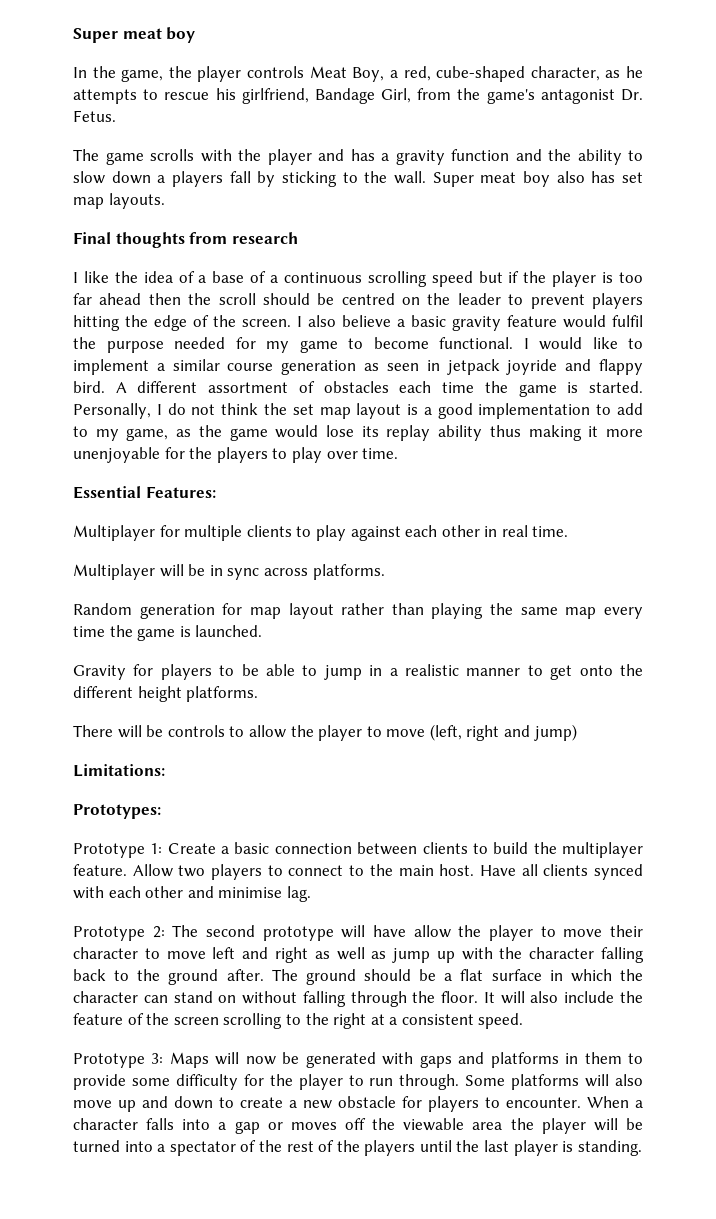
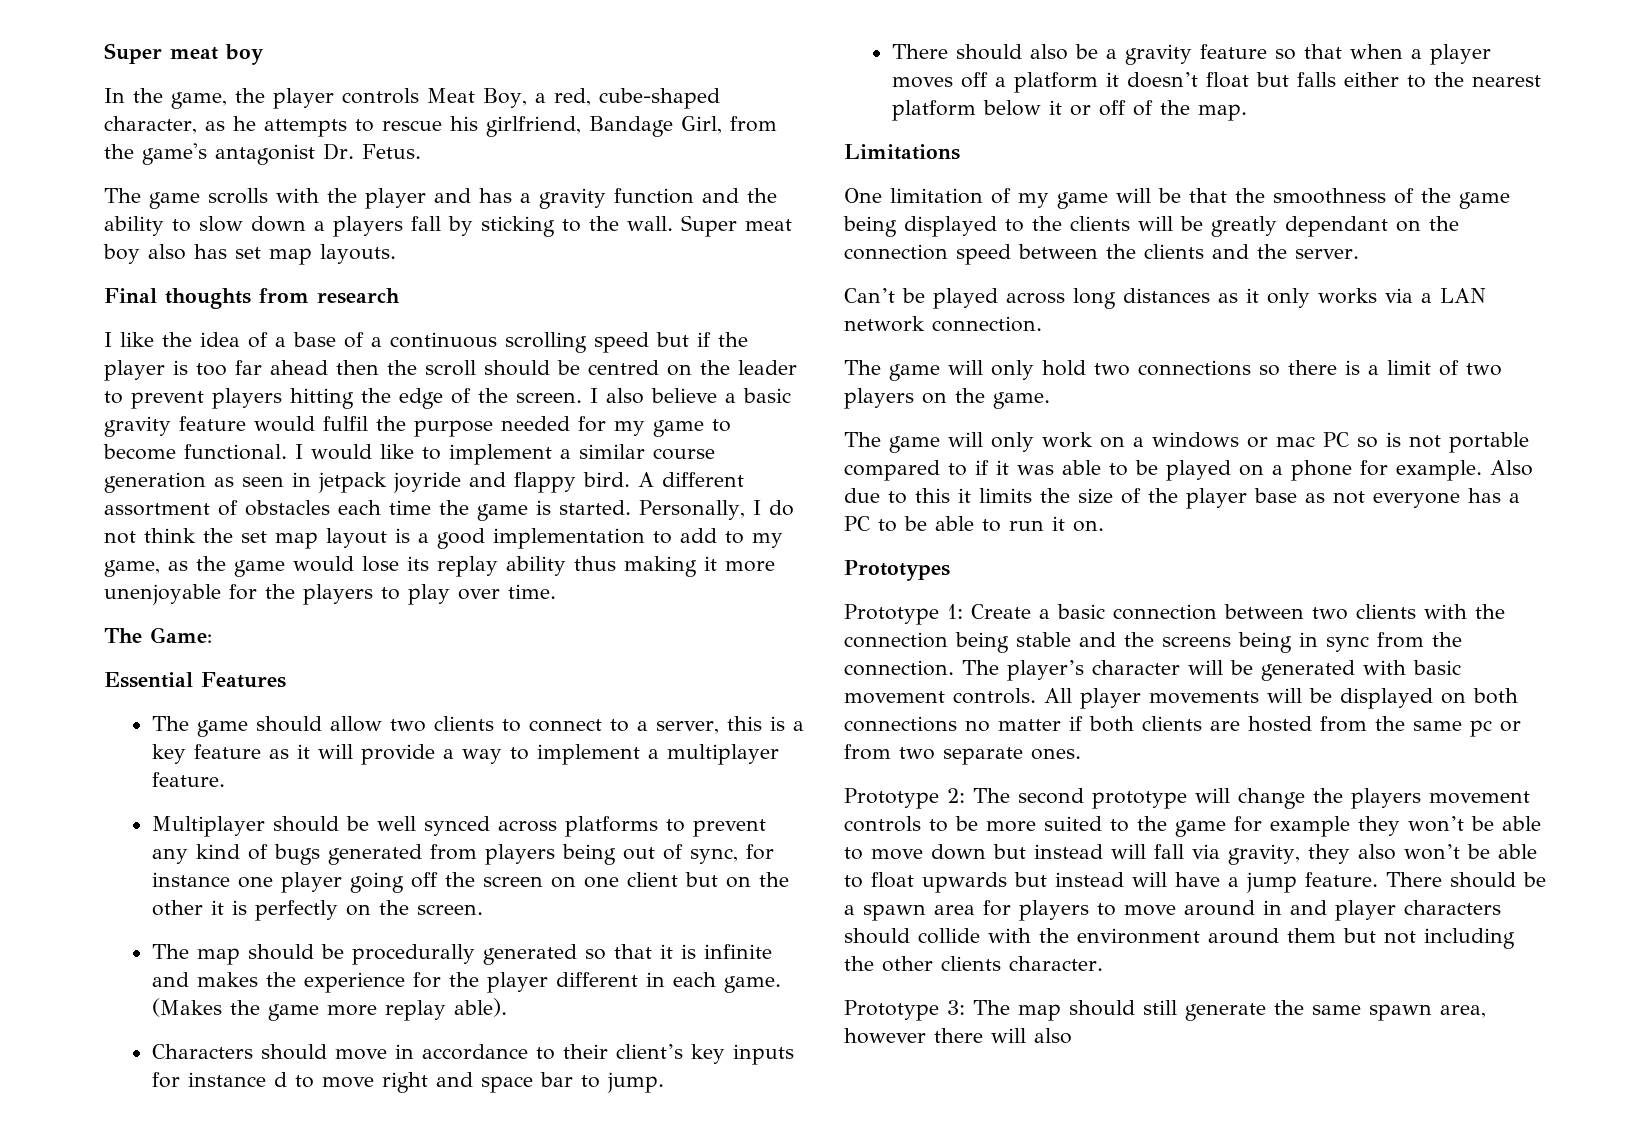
+ The Game:
- Essential Features:
- Multiplayer for multiple clients to play against each other in real time.
- Multiplayer will be in sync across platforms.
- Random generation for map layout rather than playing the same map every time the game is launched.
- Gravity for players to be able to jump in a realistic manner to get onto the different height platforms.
- There will be controls to allow the player to move (left, right and jump)
- Limitations:
- Prototypes:
+ Essential Features
+ The game should allow two clients to connect to a server, this is a key feature as it will provide a way to implement a multiplayer feature.
+ Multiplayer should be well synced across platforms to prevent any kind of bugs generated from players being out of sync, for instance one player going off the screen on one client but on the other it is perfectly on the screen.
+ The map should be procedurally generated so that it is infinite and makes the experience for the player different in each game. (Makes the game more replay able).
+ Characters should move in accordance to their client’s key inputs for instance d to move right and space bar to jump.
+ There should also be a gravity feature so that when a player moves off a platform it doesn’t float but falls either to the nearest platform below it or off of the map.
+ Limitations
+ One limitation of my game will be that the smoothness of the game being displayed to the clients will be greatly dependant on the connection speed between the clients and the server.
+ Can’t be played across long distances as it only works via a LAN network connection.
+ The game will only hold two connections so there is a limit of two players on the game.
+ The game will only work on a windows or mac PC so is not portable compared to if it was able to be played on a phone for example. Also due to this it limits the size of the player base as not everyone has a PC to be able to run it on.
+ Prototypes
- Prototype 1: Create a basic connection between clients to build the multiplayer feature. Allow two players to connect to the main host. Have all clients synced with each other and minimise lag.
+ Prototype 1: Create a basic connection between two clients with the connection being stable and the screens being in sync from the connection. The player’s character will be generated with basic movement controls. All player movements will be displayed on both connections no matter if both clients are hosted from the same pc or from two separate ones.
- Prototype 2: The second prototype will have allow the player to move their character to move left and right as well as jump up with the character falling back to the ground after. The ground should be a flat surface in which the character can stand on without falling through the floor. It will also include the feature of the screen scrolling to the right at a consistent speed.
- Prototype 3: Maps will now be generated with gaps and platforms in them to provide some difficulty for the player to run through. Some platforms will also move up and down to create a new obstacle for players to encounter. When a character falls into a gap or moves off the viewable area the player will be turned into a spectator of the rest of the players until the last player is standing.
+ Prototype 2: The second prototype will change the players movement controls to be more suited to the game for example they won’t be able to move down but instead will fall via gravity, they also won’t be able to float upwards but instead will have a jump feature. There should be a spawn area for players to move around in and player characters should collide with the environment around them but not including the other clients character.
+ Prototype 3: The map should still generate the same spawn area, however there will also

